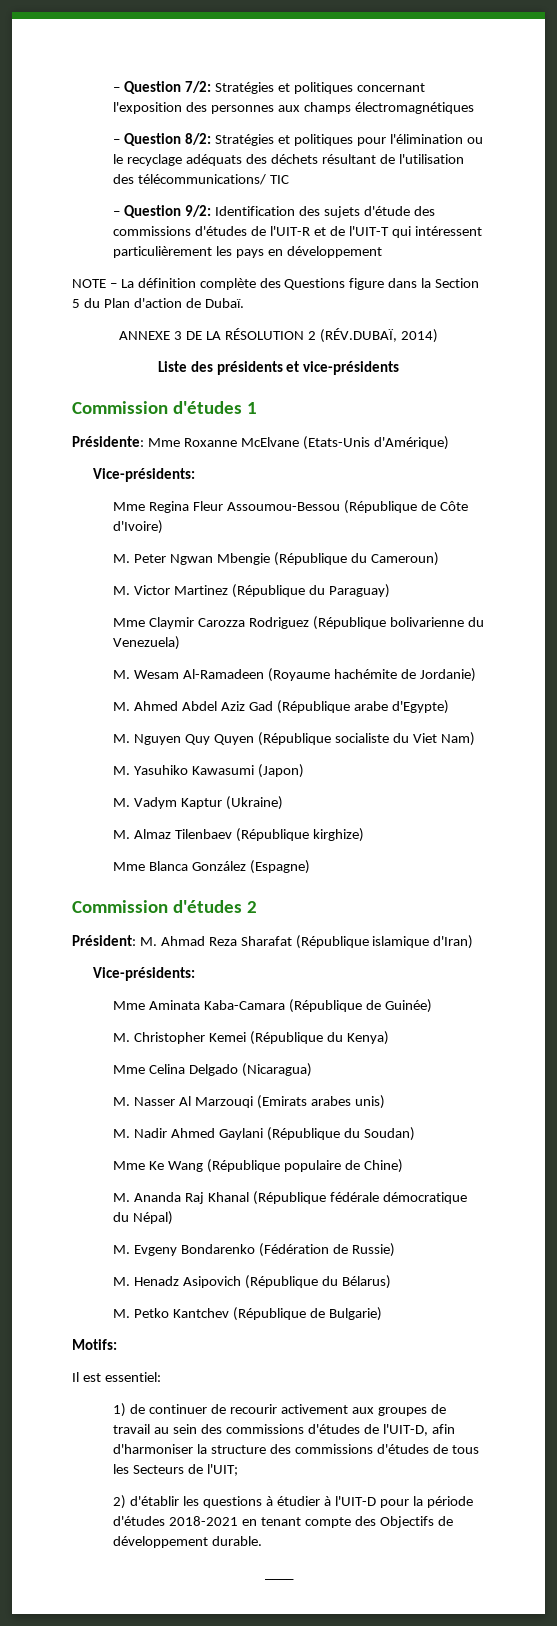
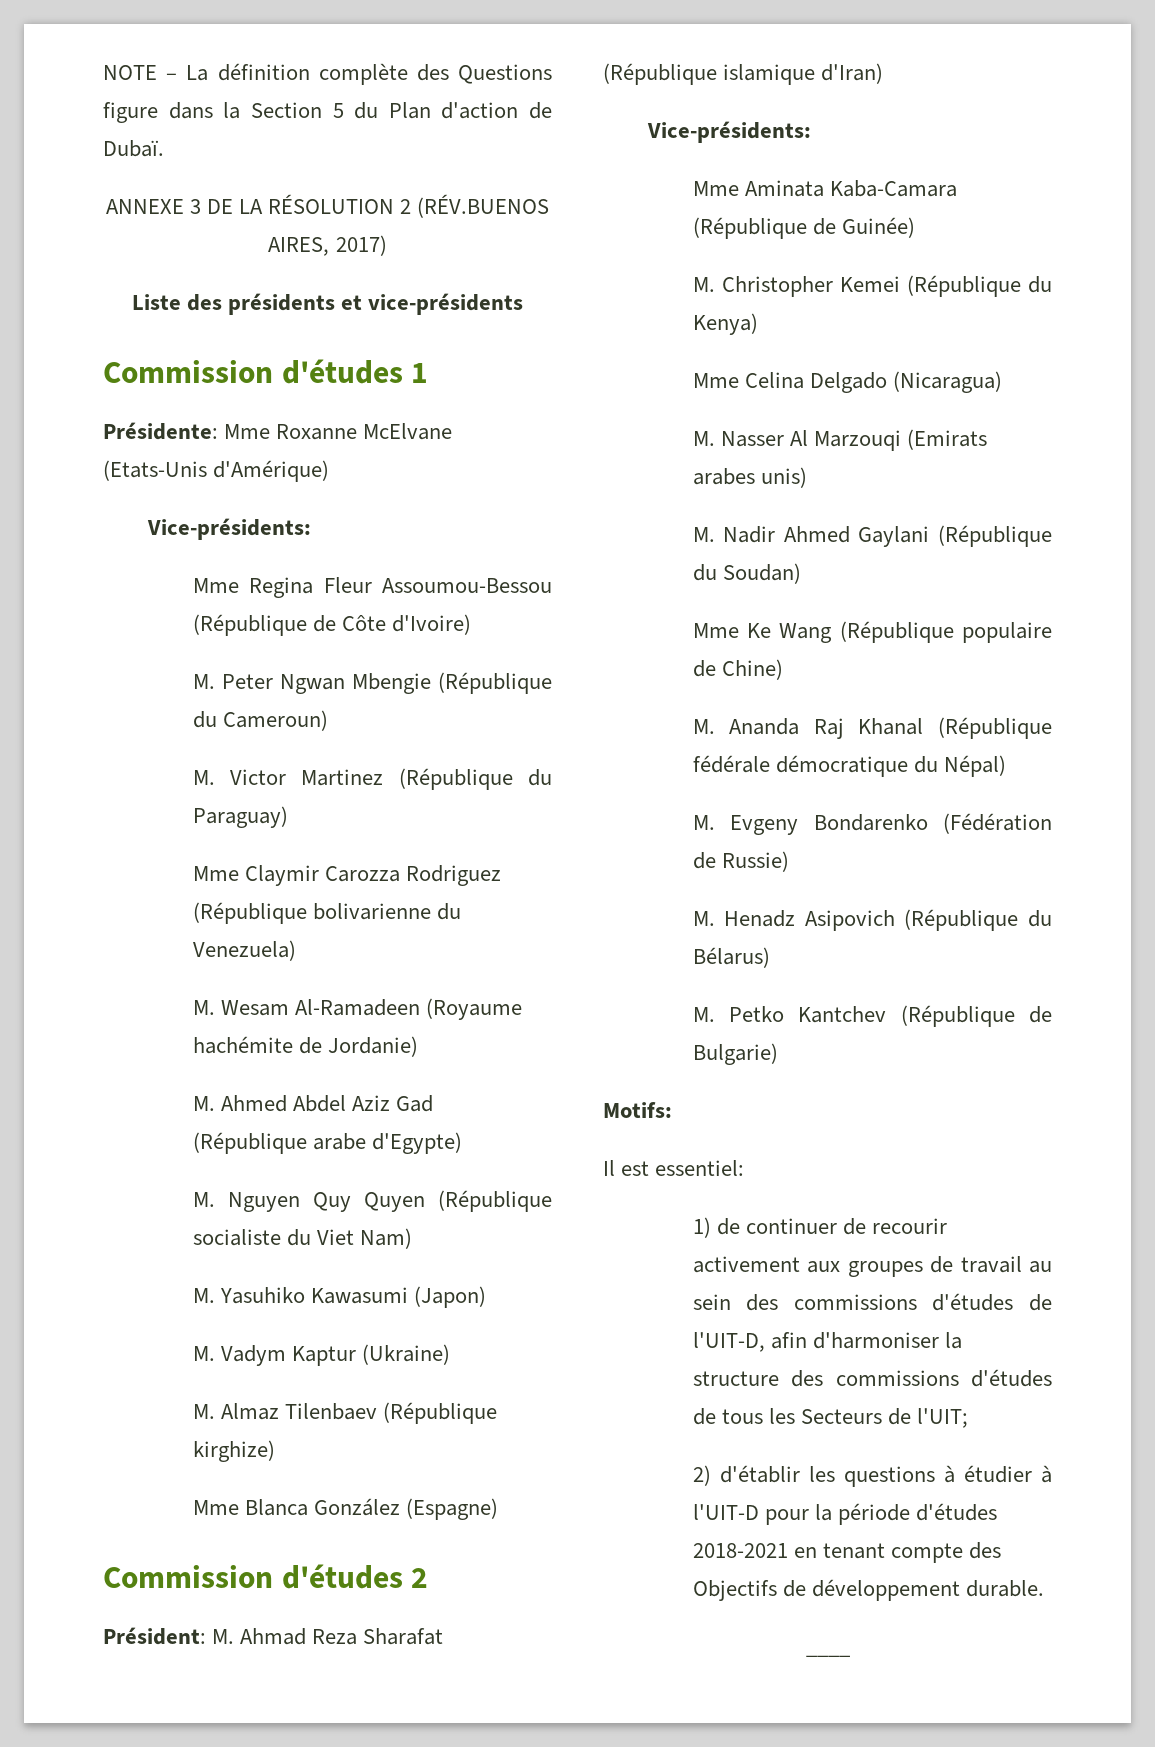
- – Question 7/2: Stratégies et politiques concernant l'exposition des personnes aux champs électromagnétiques
- – Question 8/2: Stratégies et politiques pour l'élimination ou le recyclage adéquats des déchets résultant de l'utilisation des télécommunications/ TIC
- – Question 9/2: Identification des sujets d'étude des commissions d'études de l'UIT-R et de l'UIT-T qui intéressent particulièrement les pays en développement
- ANNEXE 3 DE LA RÉSOLUTION 2 (RÉV.DUBAÏ, 2014)
+ ANNEXE 3 DE LA RÉSOLUTION 2 (RÉV.BUENOS AIRES, 2017)

